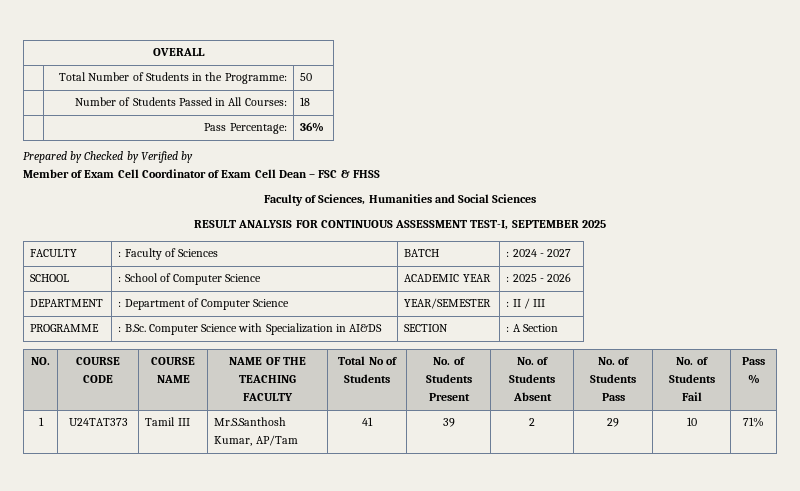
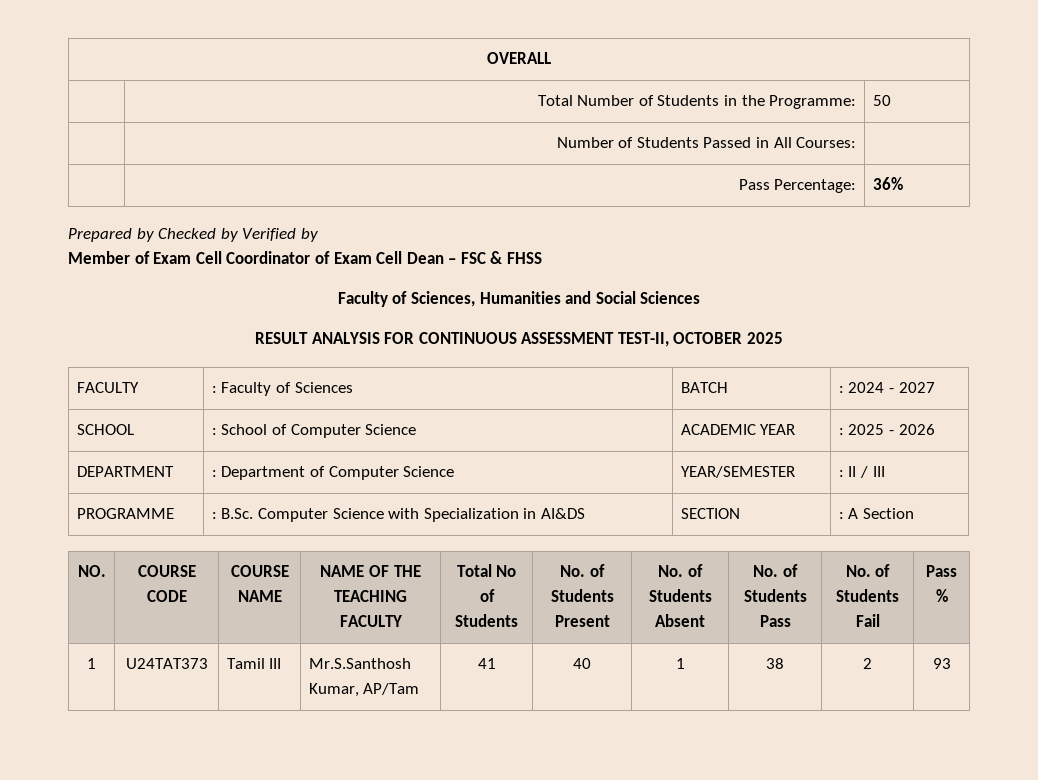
- | Number of Students Passed in All Courses: | 18
+ | Number of Students Passed in All Courses: |
- RESULT ANALYSIS FOR CONTINUOUS ASSESSMENT TEST-I, SEPTEMBER 2025
+ RESULT ANALYSIS FOR CONTINUOUS ASSESSMENT TEST-II, OCTOBER 2025
- 1 | U24TAT373 | Tamil III | Mr.S.Santhosh Kumar, AP/Tam | 41 | 39 | 2 | 29 | 10 | 71%
+ 1 | U24TAT373 | Tamil III | Mr.S.Santhosh Kumar, AP/Tam | 41 | 40 | 1 | 38 | 2 | 93

